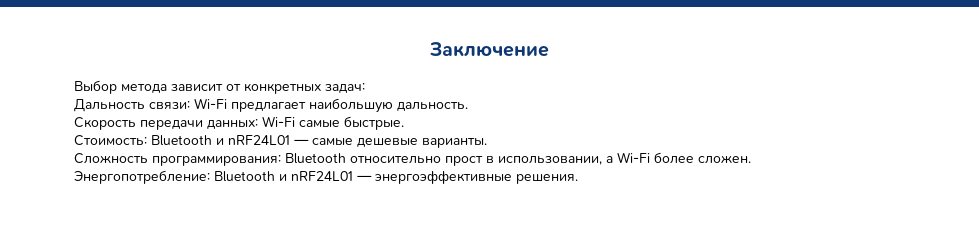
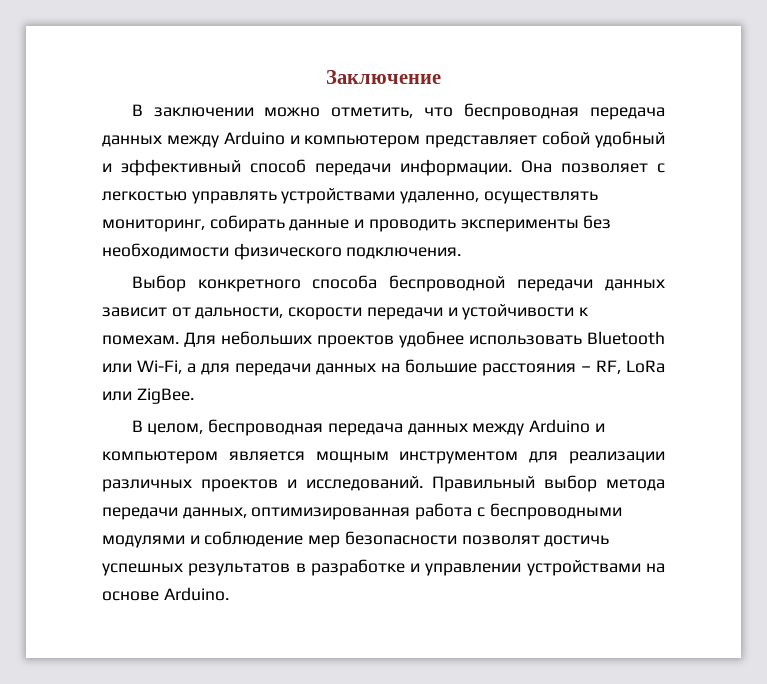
- Выбор метода зависит от конкретных задач:
- Дальность связи: Wi-Fi предлагает наибольшую дальность.
- Скорость передачи данных: Wi-Fi самые быстрые.
- Стоимость: Bluetooth и nRF24L01 — самые дешевые варианты.
- Сложность программирования: Bluetooth относительно прост в использовании, а Wi-Fi более сложен.
- Энергопотребление: Bluetooth и nRF24L01 — энергоэффективные решения.
+ В заключении можно отметить, что беспроводная передача данных между Arduino и компьютером представляет собой удобный и эффективный способ передачи информации. Она позволяет с легкостью управлять устройствами удаленно, осуществлять мониторинг, собирать данные и проводить эксперименты без необходимости физического подключения.
+ Выбор конкретного способа беспроводной передачи данных зависит от дальности, скорости передачи и устойчивости к помехам. Для небольших проектов удобнее использовать Bluetooth или Wi-Fi, а для передачи данных на большие расстояния – RF, LoRa или ZigBee.
+ В целом, беспроводная передача данных между Arduino и компьютером является мощным инструментом для реализации различных проектов и исследований. Правильный выбор метода передачи данных, оптимизированная работа с беспроводными модулями и соблюдение мер безопасности позволят достичь успешных результатов в разработке и управлении устройствами на основе Arduino.

